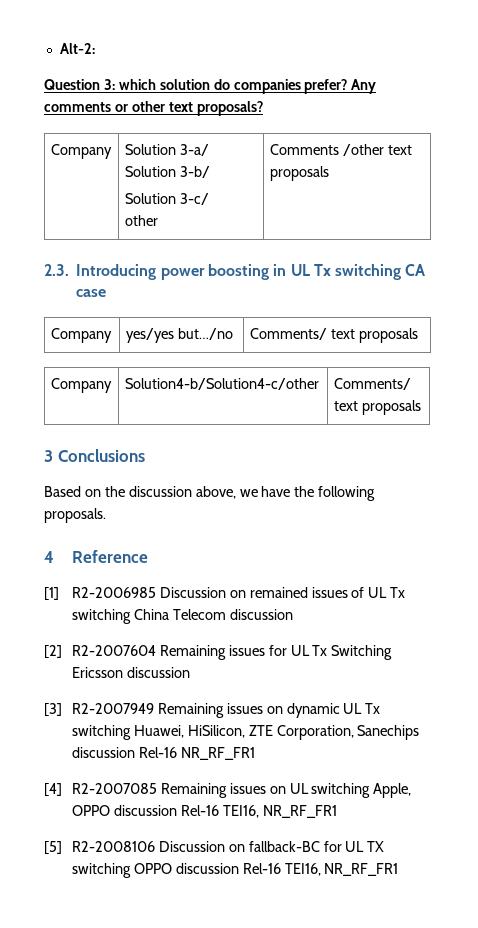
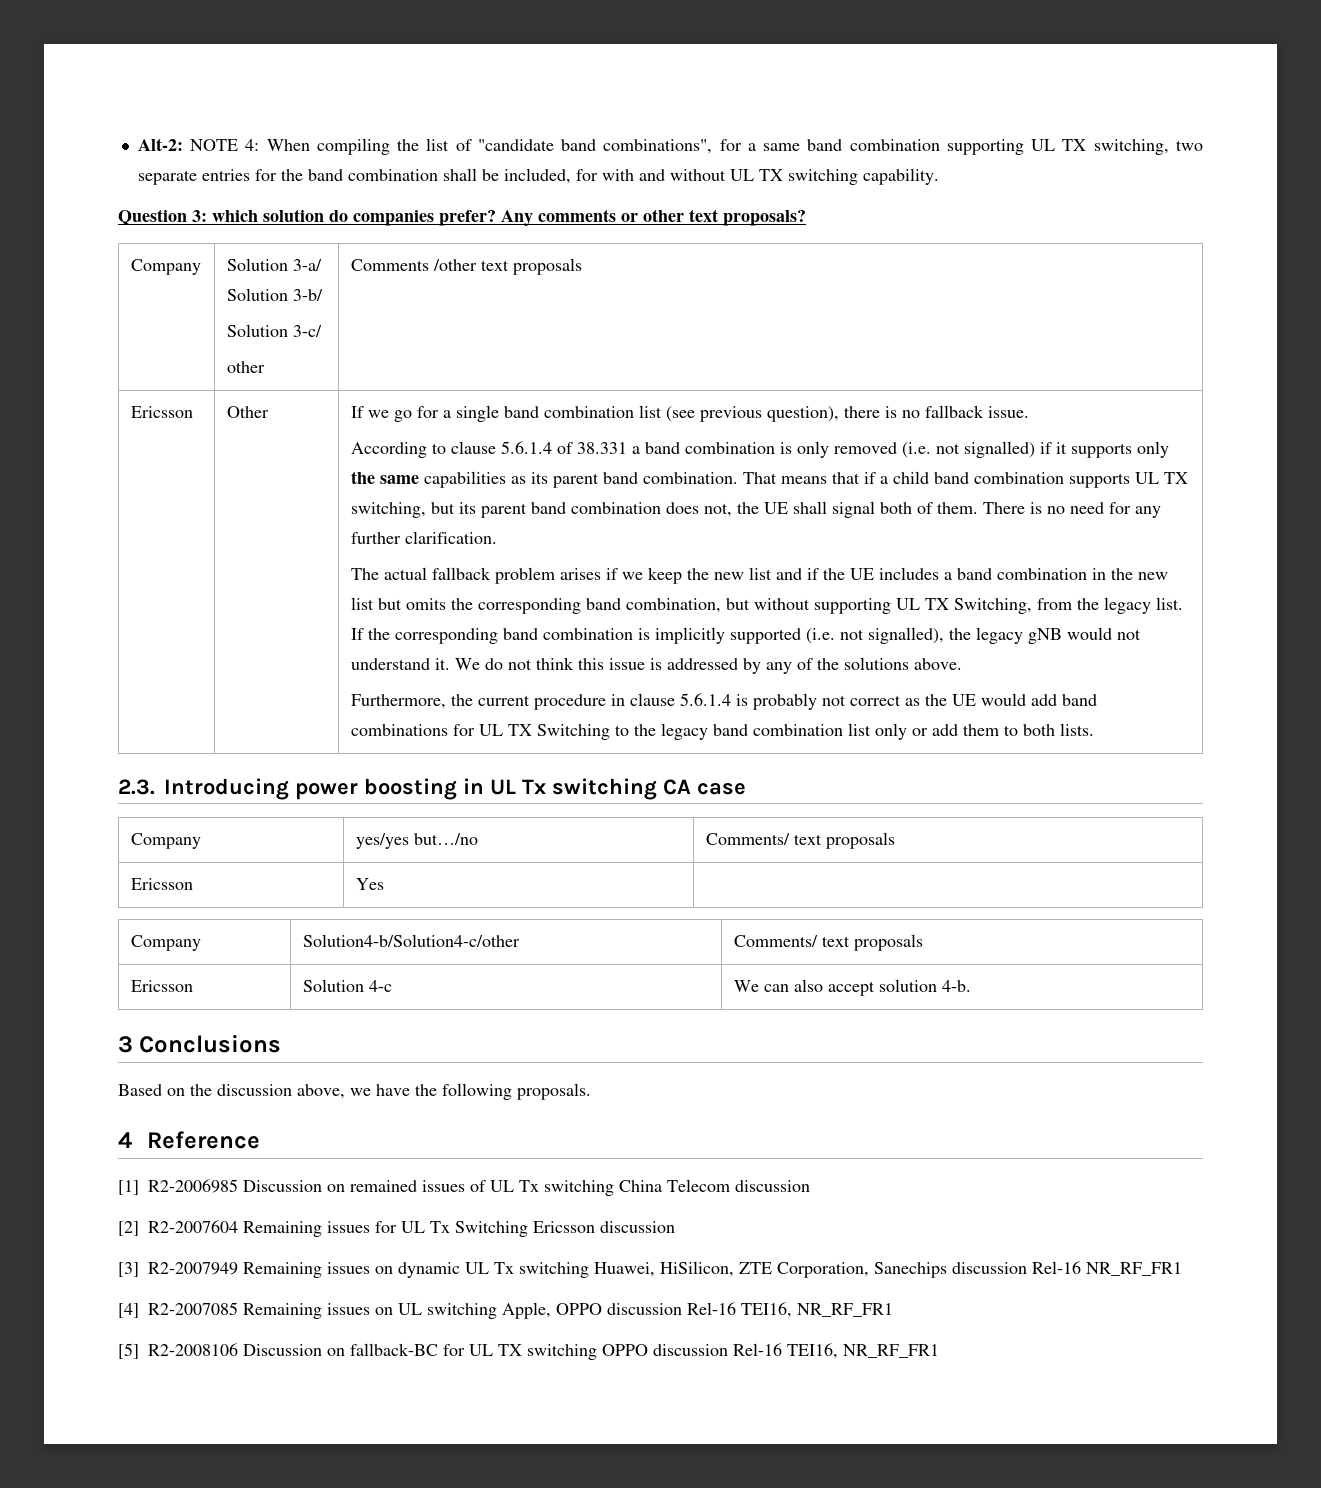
- Alt-2:
+ Alt-2: NOTE 4: When compiling the list of "candidate band combinations", for a same band combination supporting UL TX switching, two separate entries for the band combination shall be included, for with and without UL TX switching capability.
+ Ericsson | Other | If we go for a single band combination list (see previous question), there is no fallback issue.
+ According to clause 5.6.1.4 of 38.331 a band combination is only removed (i.e. not signalled) if it supports only the same capabilities as its parent band combination. That means that if a child band combination supports UL TX switching, but its parent band combination does not, the UE shall signal both of them. There is no need for any further clarification.
+ The actual fallback problem arises if we keep the new list and if the UE includes a band combination in the new list but omits the corresponding band combination, but without supporting UL TX Switching, from the legacy list. If the corresponding band combination is implicitly supported (i.e. not signalled), the legacy gNB would not understand it. We do not think this issue is addressed by any of the solutions above.
+ Furthermore, the current procedure in clause 5.6.1.4 is probably not correct as the UE would add band combinations for UL TX Switching to the legacy band combination list only or add them to both lists.
+ Ericsson | Yes |
+ Ericsson | Solution 4-c | We can also accept solution 4-b.

